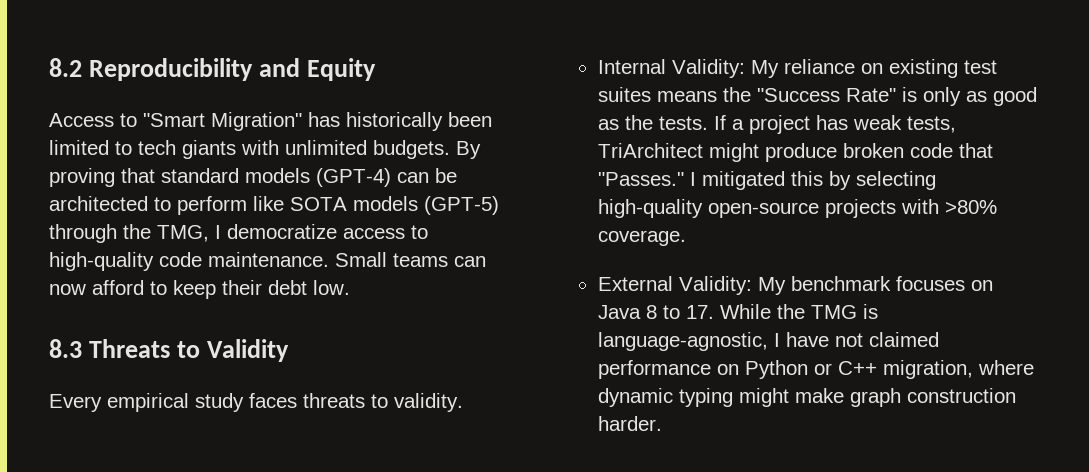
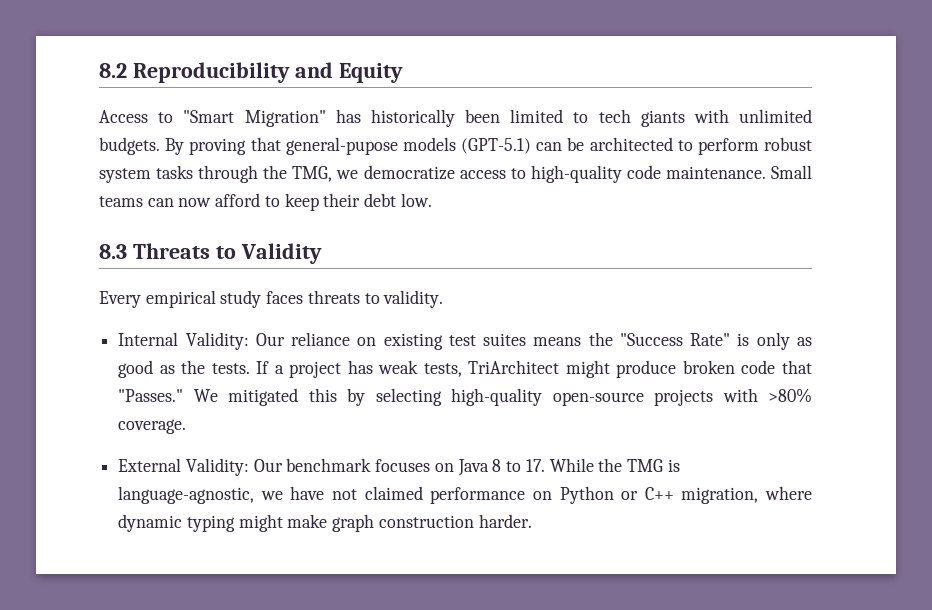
- By proving that standard models (GPT-4) can be architected to perform like SOTA models (GPT-5) through the TMG, I democratize access to high-quality code maintenance.
+ By proving that general-pupose models (GPT-5.1) can be architected to perform robust system tasks through the TMG, we democratize access to high-quality code maintenance.
- Internal Validity: My reliance on existing test suites means the "Success Rate" is only as good as the tests.
+ Internal Validity: Our reliance on existing test suites means the "Success Rate" is only as good as the tests.
- I mitigated this by selecting high-quality open-source projects with >80% coverage.
+ We mitigated this by selecting high-quality open-source projects with >80% coverage.
- External Validity: My benchmark focuses on Java 8 to 17. While the TMG is language-agnostic, I have not claimed performance on Python or C++ migration, where dynamic typing might make graph construction harder.
+ External Validity: Our benchmark focuses on Java 8 to 17. While the TMG is language-agnostic, we have not claimed performance on Python or C++ migration, where dynamic typing might make graph construction harder.

